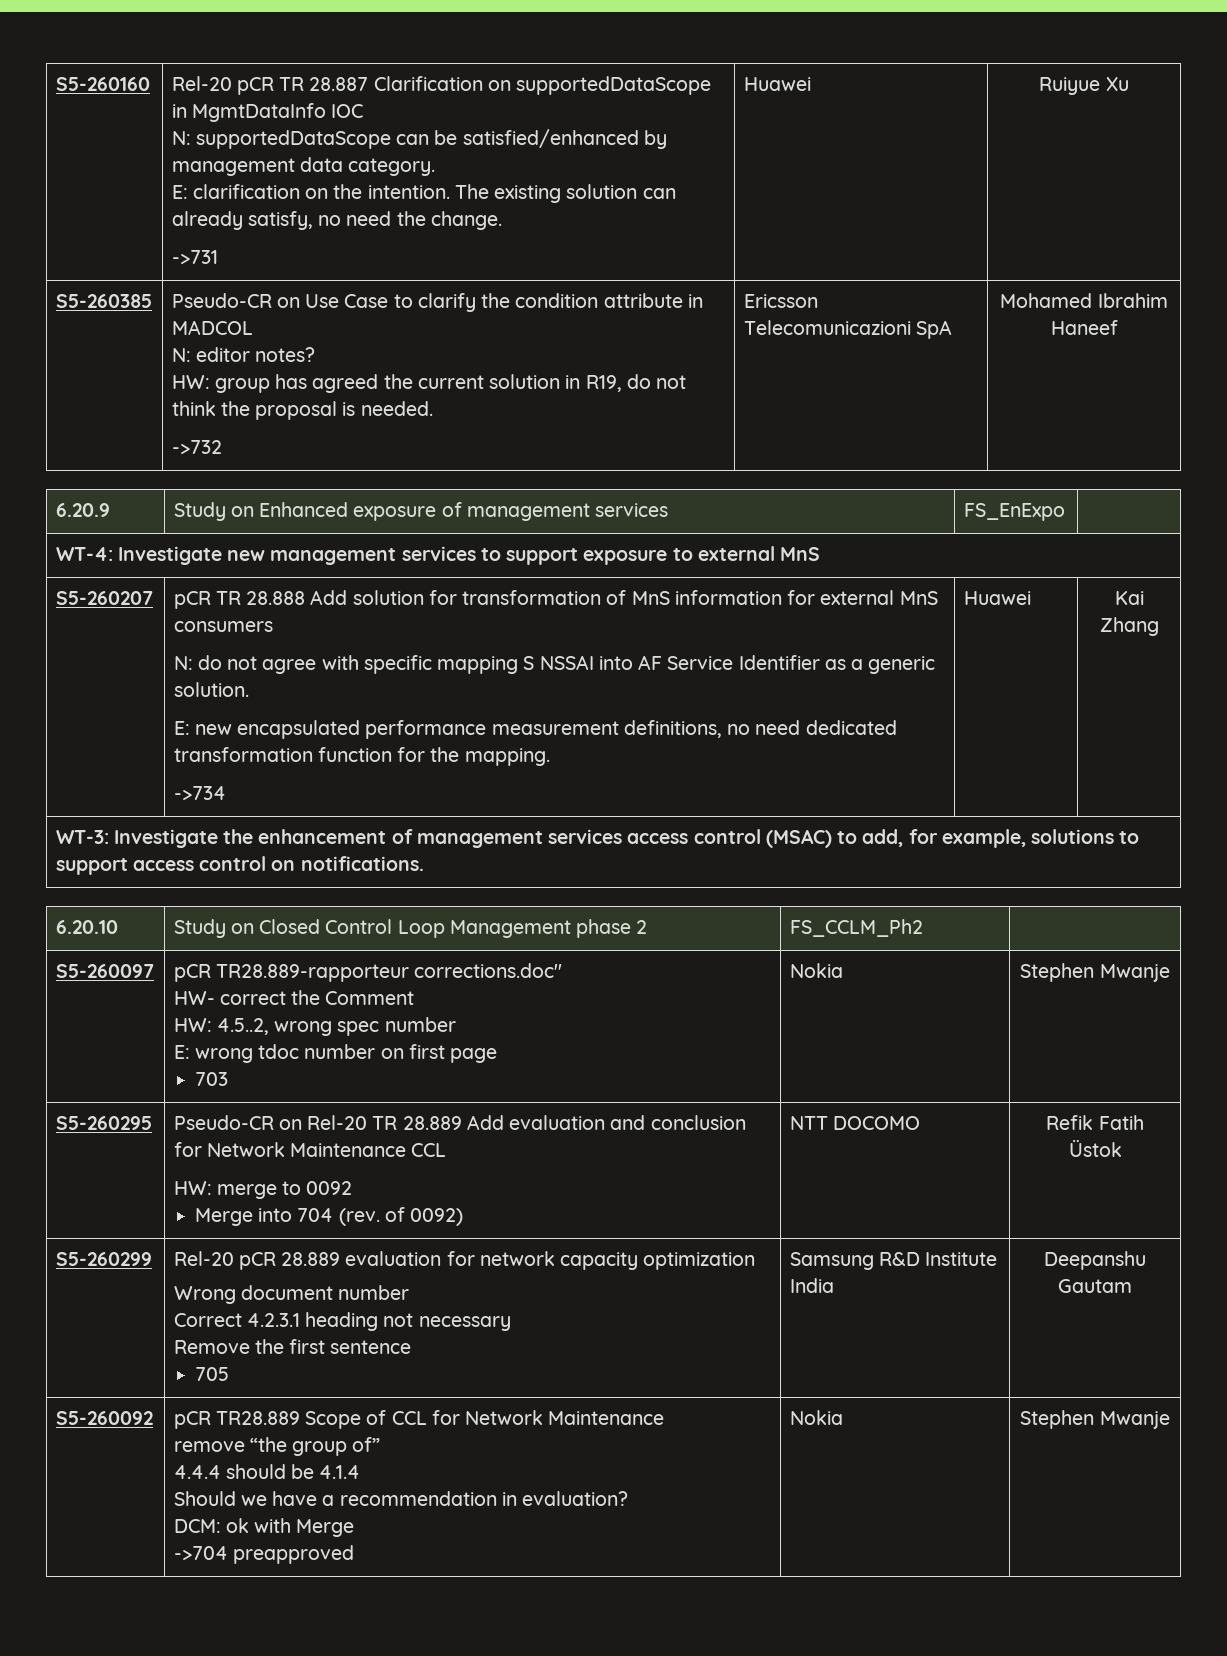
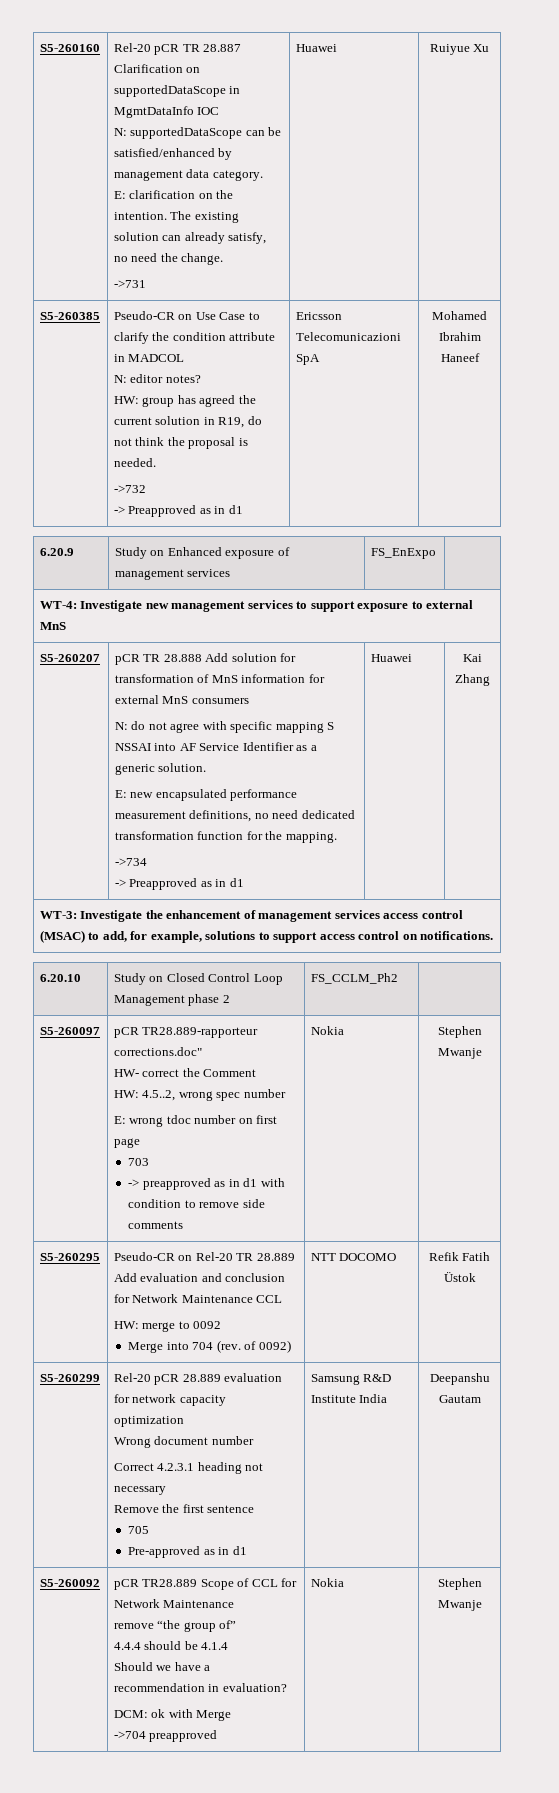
  ->732
+ -> Preapproved as in d1
  ->734
+ -> Preapproved as in d1
  S5-260097 | pCR TR28.889-rapporteur corrections.doc"
  HW- correct the Comment
  HW: 4.5..2, wrong spec number
  E: wrong tdoc number on first page
- 703 | Nokia | Stephen Mwanje
+ 703
+ -> preapproved as in d1 with condition to remove side comments | Nokia | Stephen Mwanje
  S5-260299 | Rel-20 pCR 28.889 evaluation for network capacity optimization
  Wrong document number
  Correct 4.2.3.1 heading not necessary
  Remove the first sentence
- 705 | Samsung R&D Institute India | Deepanshu Gautam
+ 705
+ Pre-approved as in d1 | Samsung R&D Institute India | Deepanshu Gautam

